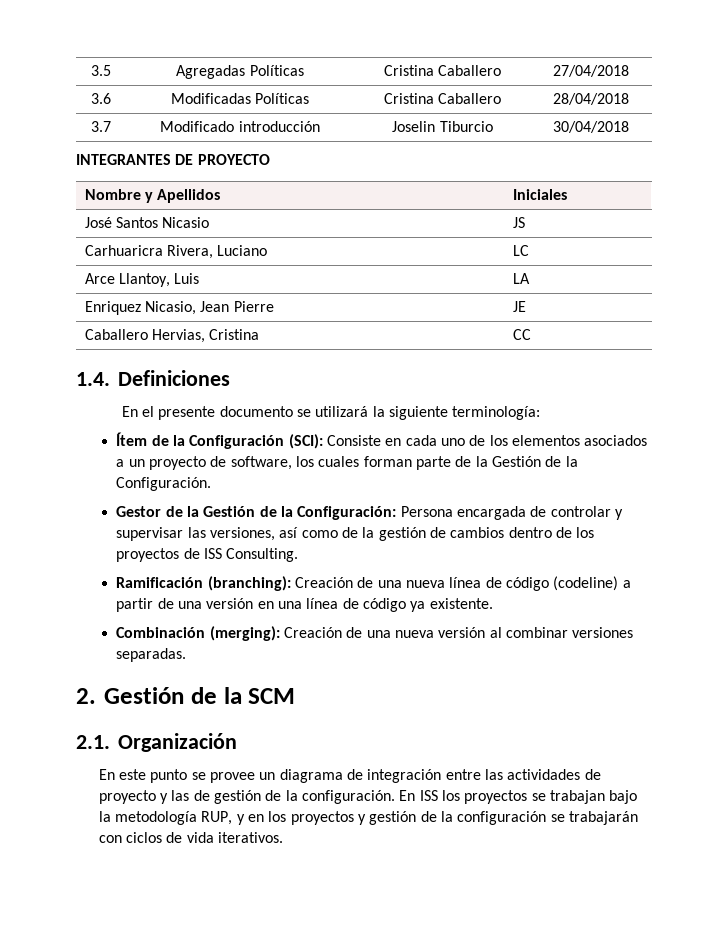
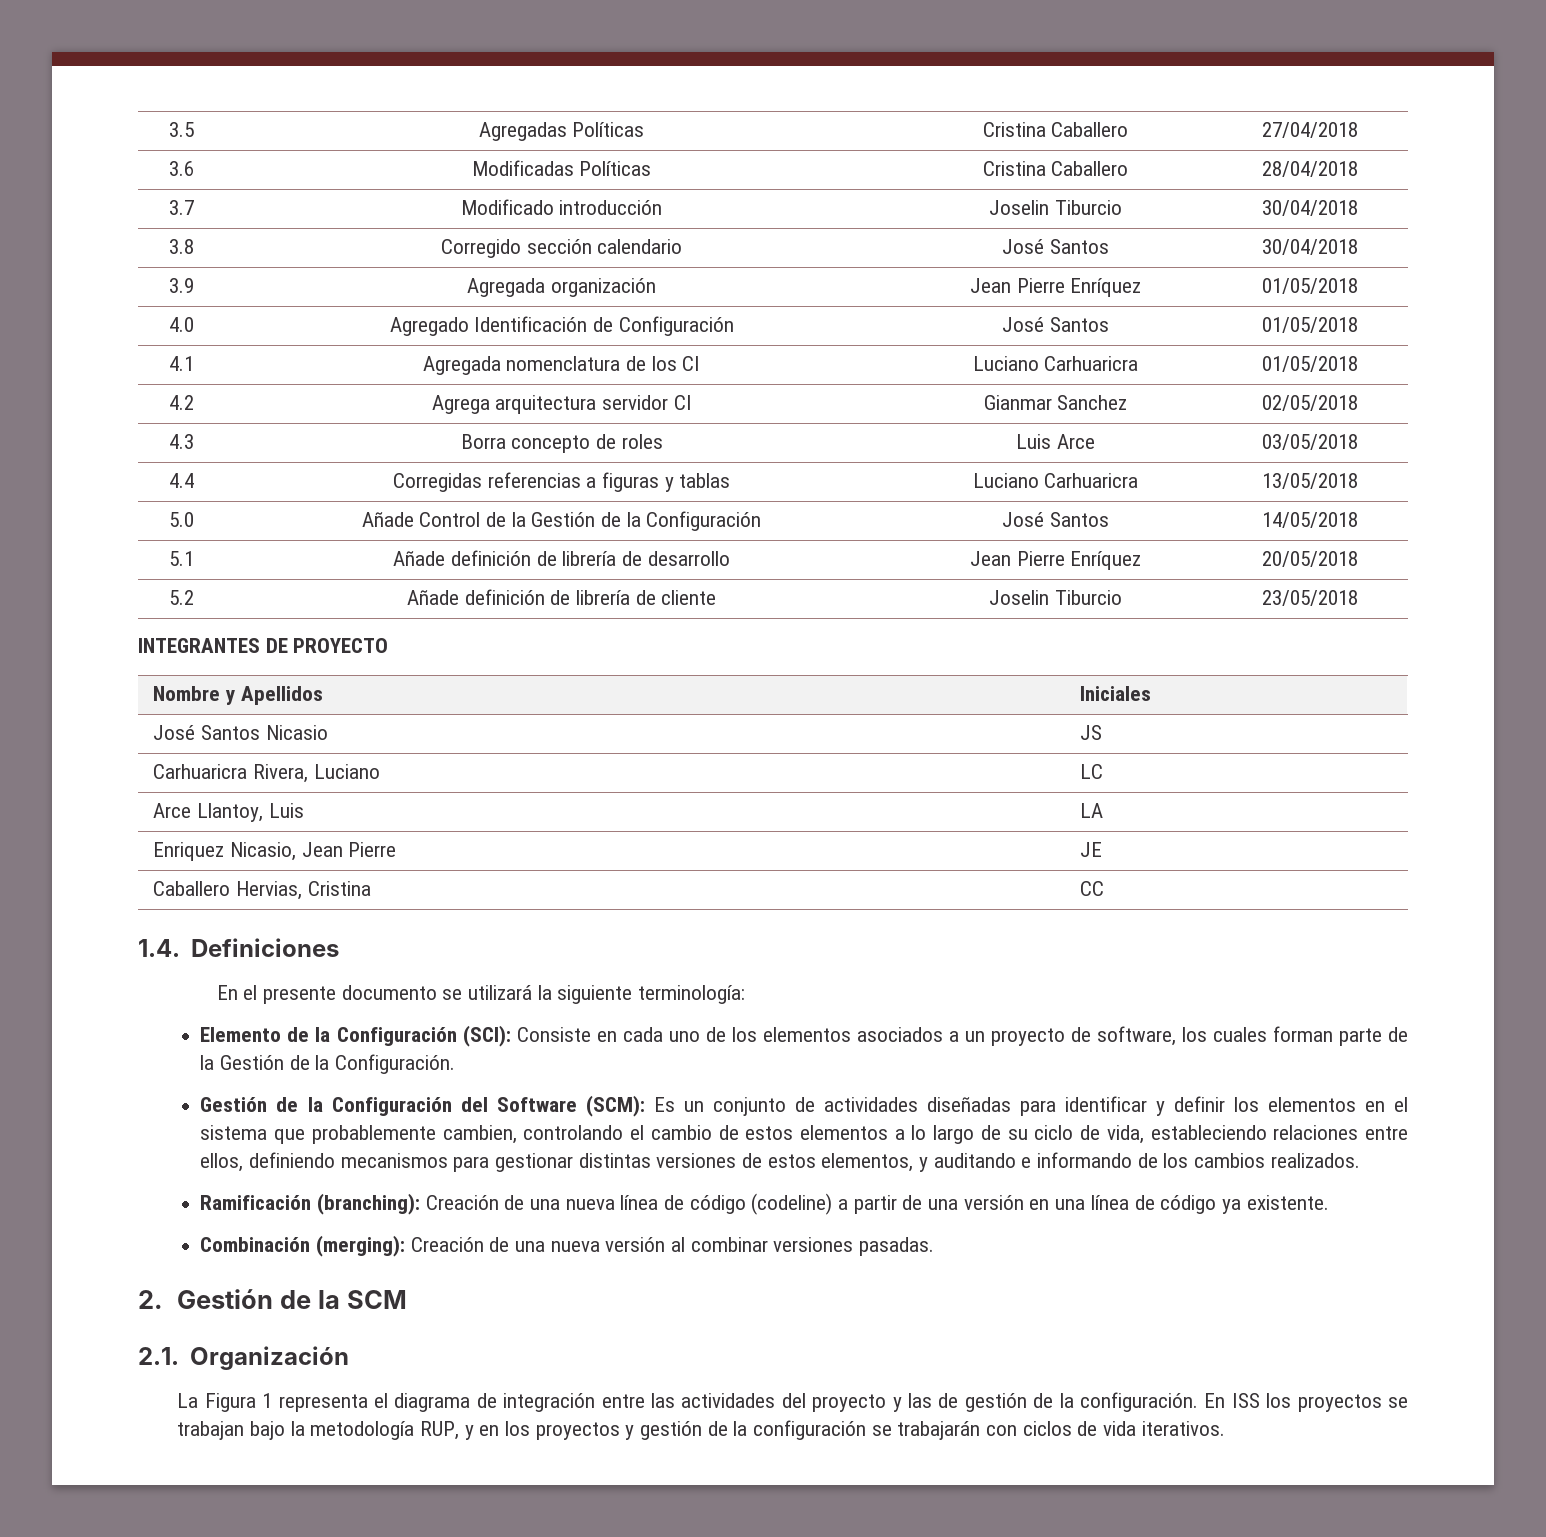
+ 3.8 | Corregido sección calendario | José Santos | 30/04/2018
+ 3.9 | Agregada organización | Jean Pierre Enríquez | 01/05/2018
+ 4.0 | Agregado Identificación de Configuración | José Santos | 01/05/2018
+ 4.1 | Agregada nomenclatura de los CI | Luciano Carhuaricra | 01/05/2018
+ 4.2 | Agrega arquitectura servidor CI | Gianmar Sanchez | 02/05/2018
+ 4.3 | Borra concepto de roles | Luis Arce | 03/05/2018
+ 4.4 | Corregidas referencias a figuras y tablas | Luciano Carhuaricra | 13/05/2018
+ 5.0 | Añade Control de la Gestión de la Configuración | José Santos | 14/05/2018
+ 5.1 | Añade definición de librería de desarrollo | Jean Pierre Enríquez | 20/05/2018
+ 5.2 | Añade definición de librería de cliente | Joselin Tiburcio | 23/05/2018
- Ítem de la Configuración (SCI): Consiste en cada uno de los elementos asociados a un proyecto de software, los cuales forman parte de la Gestión de la Configuración.
+ Elemento de la Configuración (SCI): Consiste en cada uno de los elementos asociados a un proyecto de software, los cuales forman parte de la Gestión de la Configuración.
- Gestor de la Gestión de la Configuración: Persona encargada de controlar y supervisar las versiones, así como de la gestión de cambios dentro de los proyectos de ISS Consulting.
+ Gestión de la Configuración del Software (SCM): Es un conjunto de actividades diseñadas para identificar y definir los elementos en el sistema que probablemente cambien, controlando el cambio de estos elementos a lo largo de su ciclo de vida, estableciendo relaciones entre ellos, definiendo mecanismos para gestionar distintas versiones de estos elementos, y auditando e informando de los cambios realizados.
- Combinación (merging): Creación de una nueva versión al combinar versiones separadas.
+ Combinación (merging): Creación de una nueva versión al combinar versiones pasadas.
- En este punto se provee un diagrama de integración entre las actividades de proyecto y las de gestión de la configuración.
+ La Figura 1 representa el diagrama de integración entre las actividades del proyecto y las de gestión de la configuración.

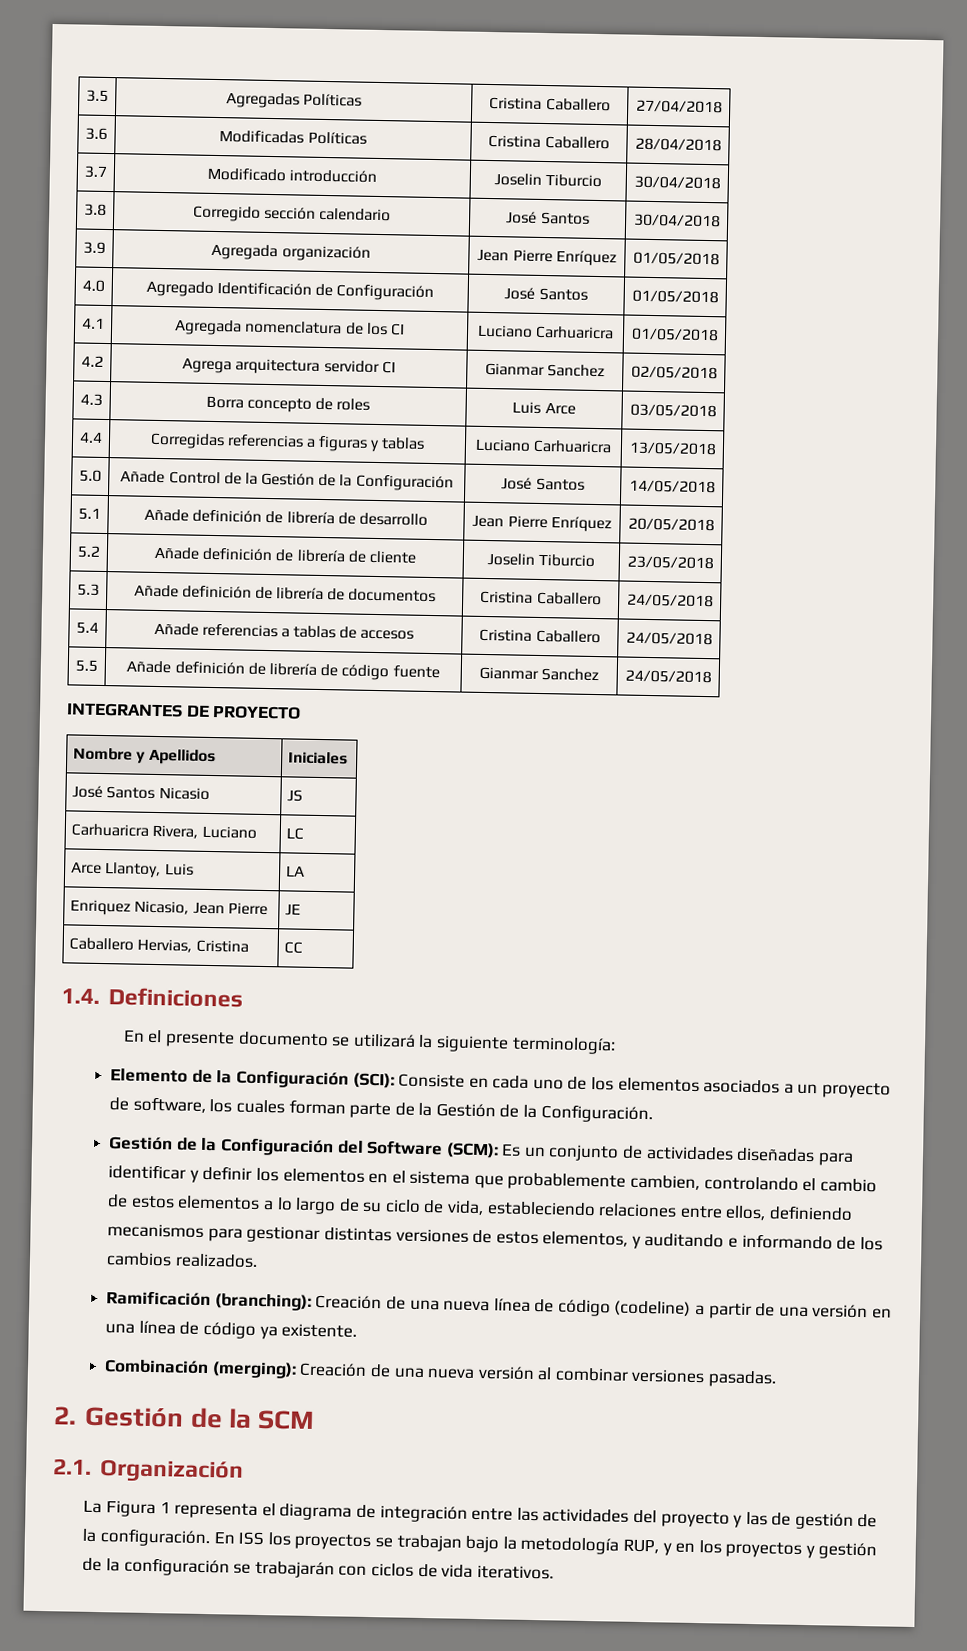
+ 5.3 | Añade definición de librería de documentos | Cristina Caballero | 24/05/2018
+ 5.4 | Añade referencias a tablas de accesos | Cristina Caballero | 24/05/2018
+ 5.5 | Añade definición de librería de código fuente | Gianmar Sanchez | 24/05/2018

